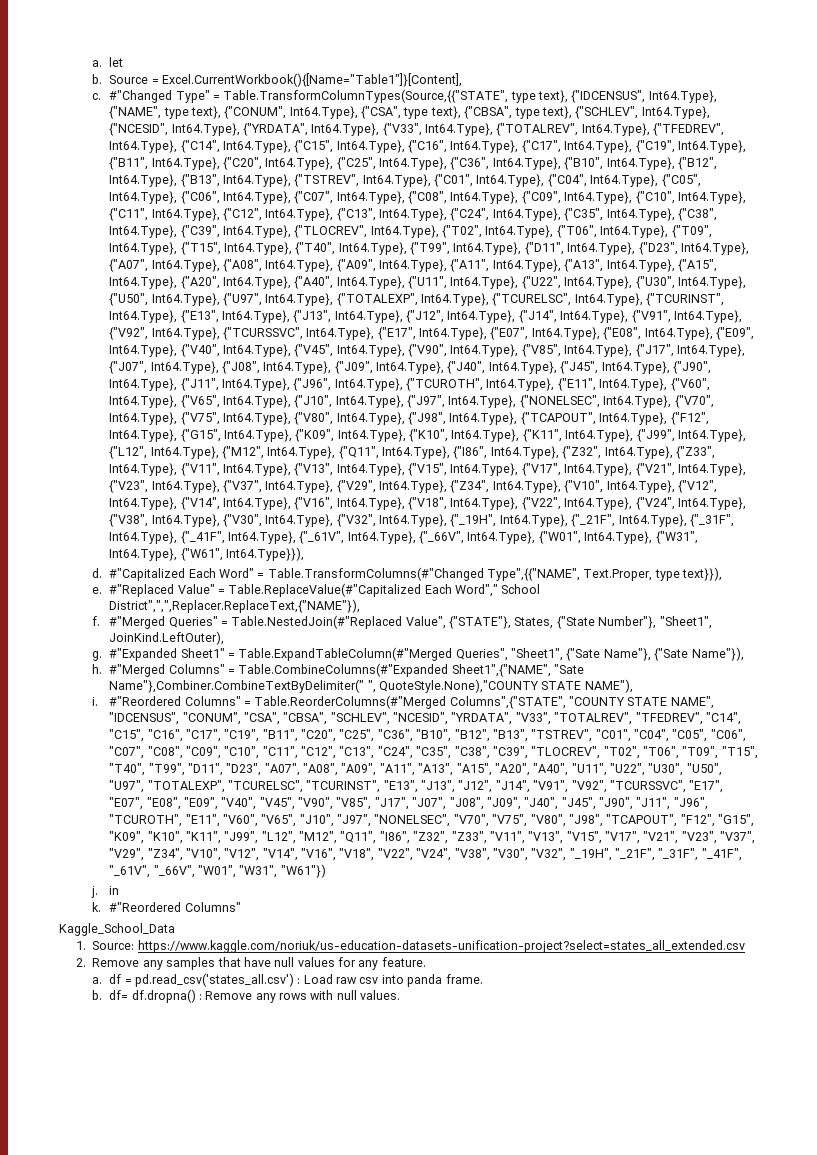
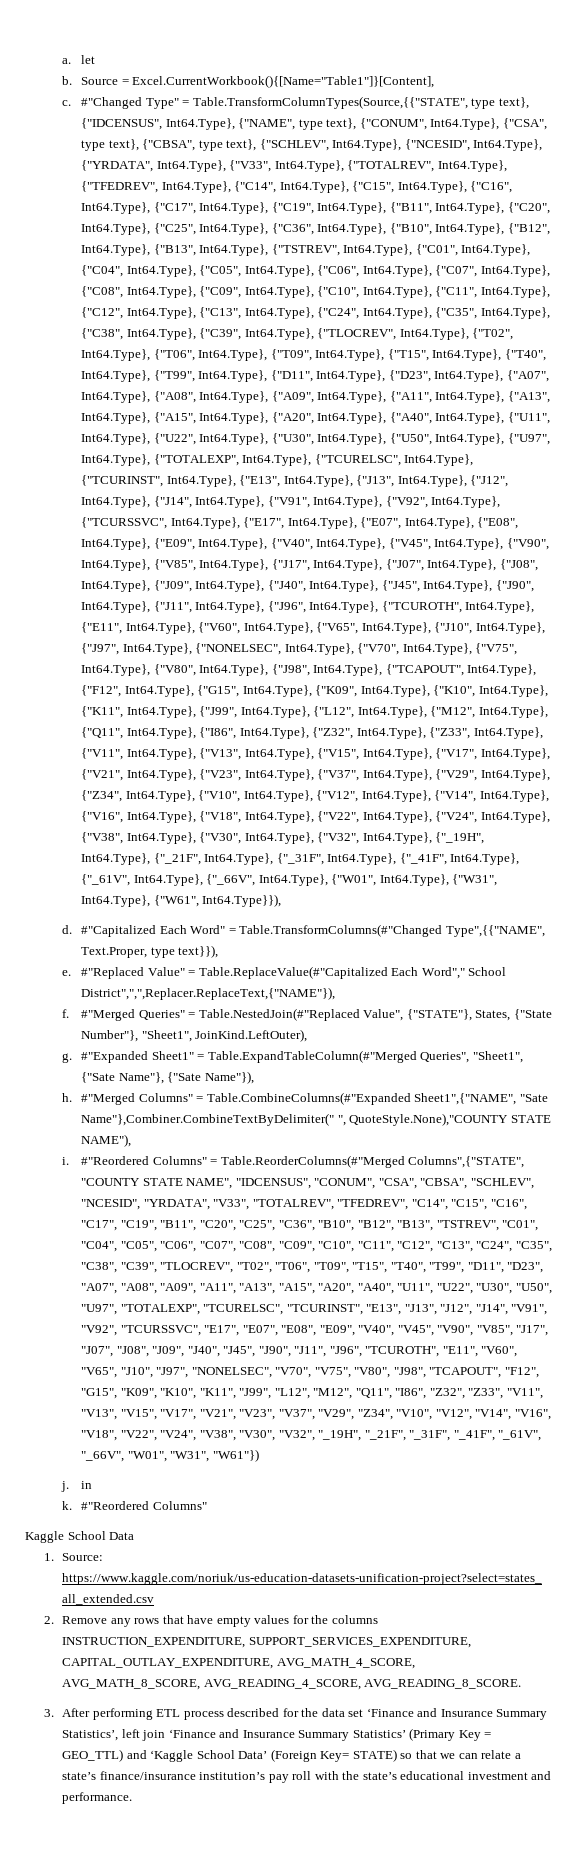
- Kaggle_School_Data
+ Kaggle School Data
- 2. Remove any samples that have null values for any feature.
- a. df = pd.read_csv('states_all.csv') : Load raw csv into panda frame.
- b. df= df.dropna() : Remove any rows with null values.
+ 2. Remove any rows that have empty values for the columns INSTRUCTION_EXPENDITURE, SUPPORT_SERVICES_EXPENDITURE, CAPITAL_OUTLAY_EXPENDITURE, AVG_MATH_4_SCORE, AVG_MATH_8_SCORE, AVG_READING_4_SCORE, AVG_READING_8_SCORE.
+ 3. After performing ETL process described for the data set ‘Finance and Insurance Summary Statistics’, left join ‘Finance and Insurance Summary Statistics’ (Primary Key = GEO_TTL) and ‘Kaggle School Data’ (Foreign Key= STATE) so that we can relate a state’s finance/insurance institution’s pay roll with the state’s educational investment and performance.

